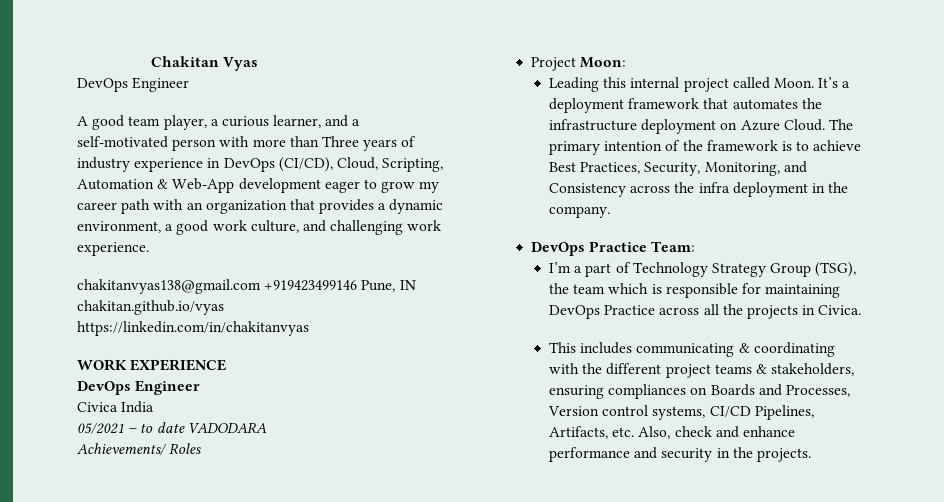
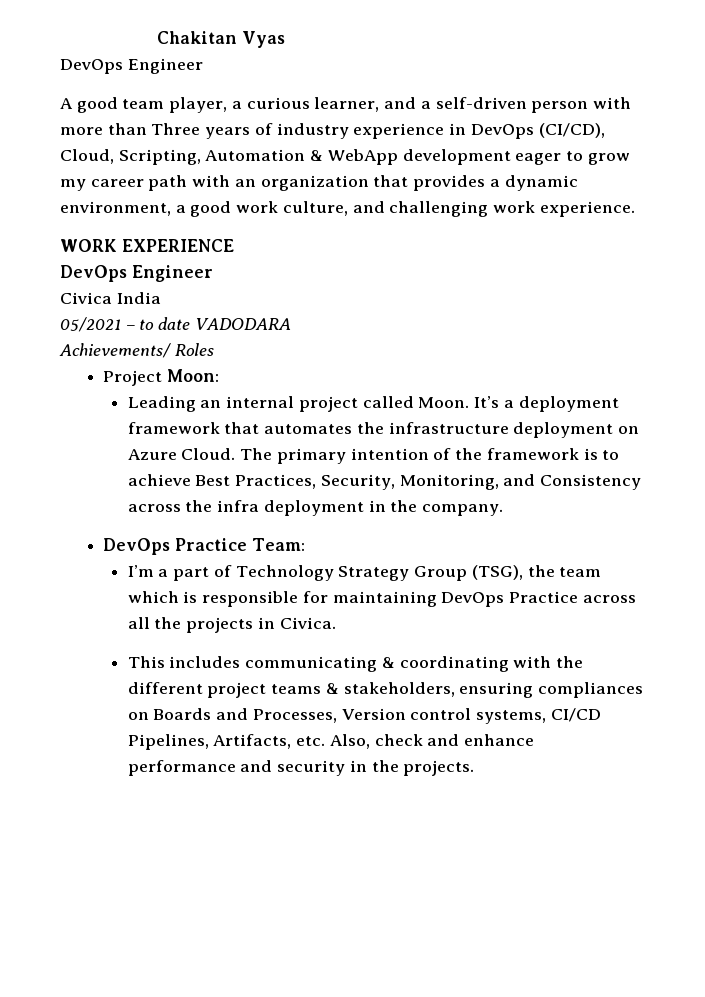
- A good team player, a curious learner, and a self-motivated person with more than Three years of industry experience in DevOps (CI/CD), Cloud, Scripting, Automation & Web-App development eager to grow my career path with an organization that provides a dynamic environment, a good work culture, and challenging work experience.
+ A good team player, a curious learner, and a self-driven person with more than Three years of industry experience in DevOps (CI/CD), Cloud, Scripting, Automation & WebApp development eager to grow my career path with an organization that provides a dynamic environment, a good work culture, and challenging work experience.
- chakitanvyas138@gmail.com +919423499146 Pune, IN chakitan.github.io/vyas https://linkedin.com/in/chakitanvyas
- Leading this internal project called Moon.
+ Leading an internal project called Moon.

